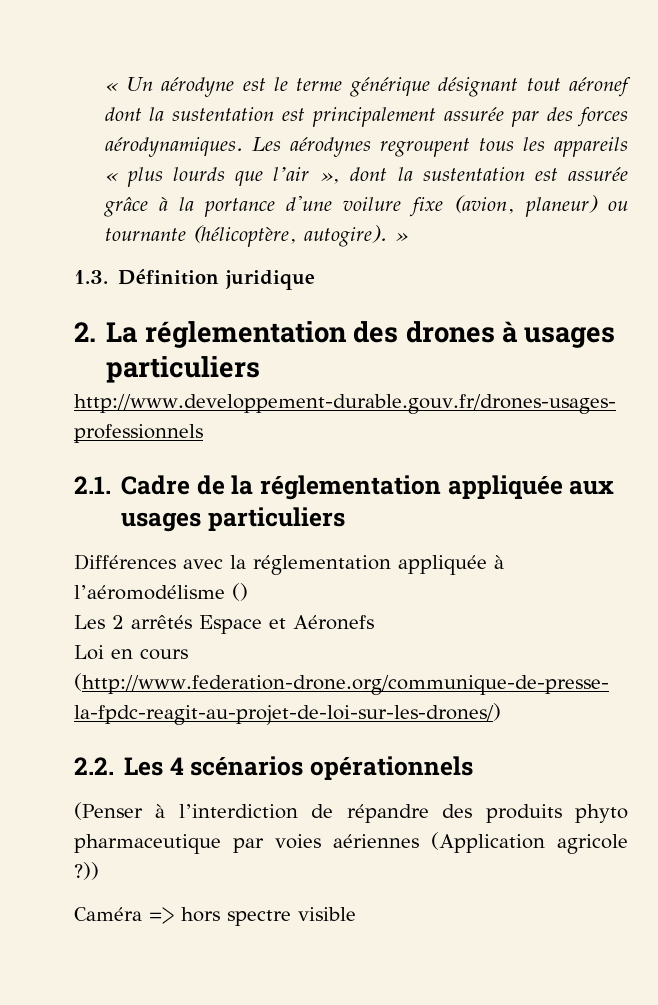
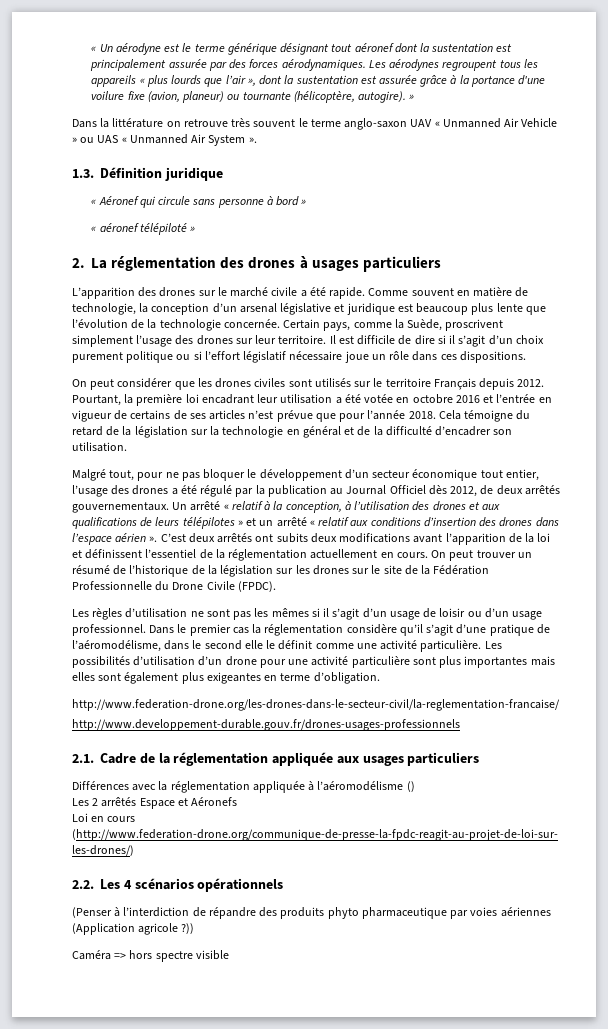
+ Dans la littérature on retrouve très souvent le terme anglo-saxon UAV « Unmanned Air Vehicle » ou UAS « Unmanned Air System ».
  1.3. Définition juridique
+ « Aéronef qui circule sans personne à bord »
+ « aéronef télépiloté »
+ L’apparition des drones sur le marché civile a été rapide. Comme souvent en matière de technologie, la conception d’un arsenal législative et juridique est beaucoup plus lente que l’évolution de la technologie concernée. Certain pays, comme la Suède, proscrivent simplement l’usage des drones sur leur territoire. Il est difficile de dire si il s’agit d’un choix purement politique ou si l’effort législatif nécessaire joue un rôle dans ces dispositions.
+ On peut considérer que les drones civiles sont utilisés sur le territoire Français depuis 2012. Pourtant, la première loi encadrant leur utilisation a été votée en octobre 2016 et l’entrée en vigueur de certains de ses articles n’est prévue que pour l’année 2018. Cela témoigne du retard de la législation sur la technologie en général et de la difficulté d’encadrer son utilisation.
+ Malgré tout, pour ne pas bloquer le développement d’un secteur économique tout entier, l’usage des drones a été régulé par la publication au Journal Officiel dès 2012, de deux arrêtés gouvernementaux. Un arrêté « relatif à la conception, à l’utilisation des drones et aux qualifications de leurs télépilotes » et un arrêté « relatif aux conditions d’insertion des drones dans l’espace aérien ». C’est deux arrêtés ont subits deux modifications avant l’apparition de la loi et définissent l’essentiel de la réglementation actuellement en cours. On peut trouver un résumé de l’historique de la législation sur les drones sur le site de la Fédération Professionnelle du Drone Civile (FPDC).
+ Les règles d’utilisation ne sont pas les mêmes si il s’agit d’un usage de loisir ou d’un usage professionnel. Dans le premier cas la réglementation considère qu’il s’agit d’une pratique de l’aéromodélisme, dans le second elle le définit comme une activité particulière. Les possibilités d’utilisation d’un drone pour une activité particulière sont plus importantes mais elles sont également plus exigeantes en terme d’obligation.
+ http://www.federation-drone.org/les-drones-dans-le-secteur-civil/la-reglementation-francaise/

